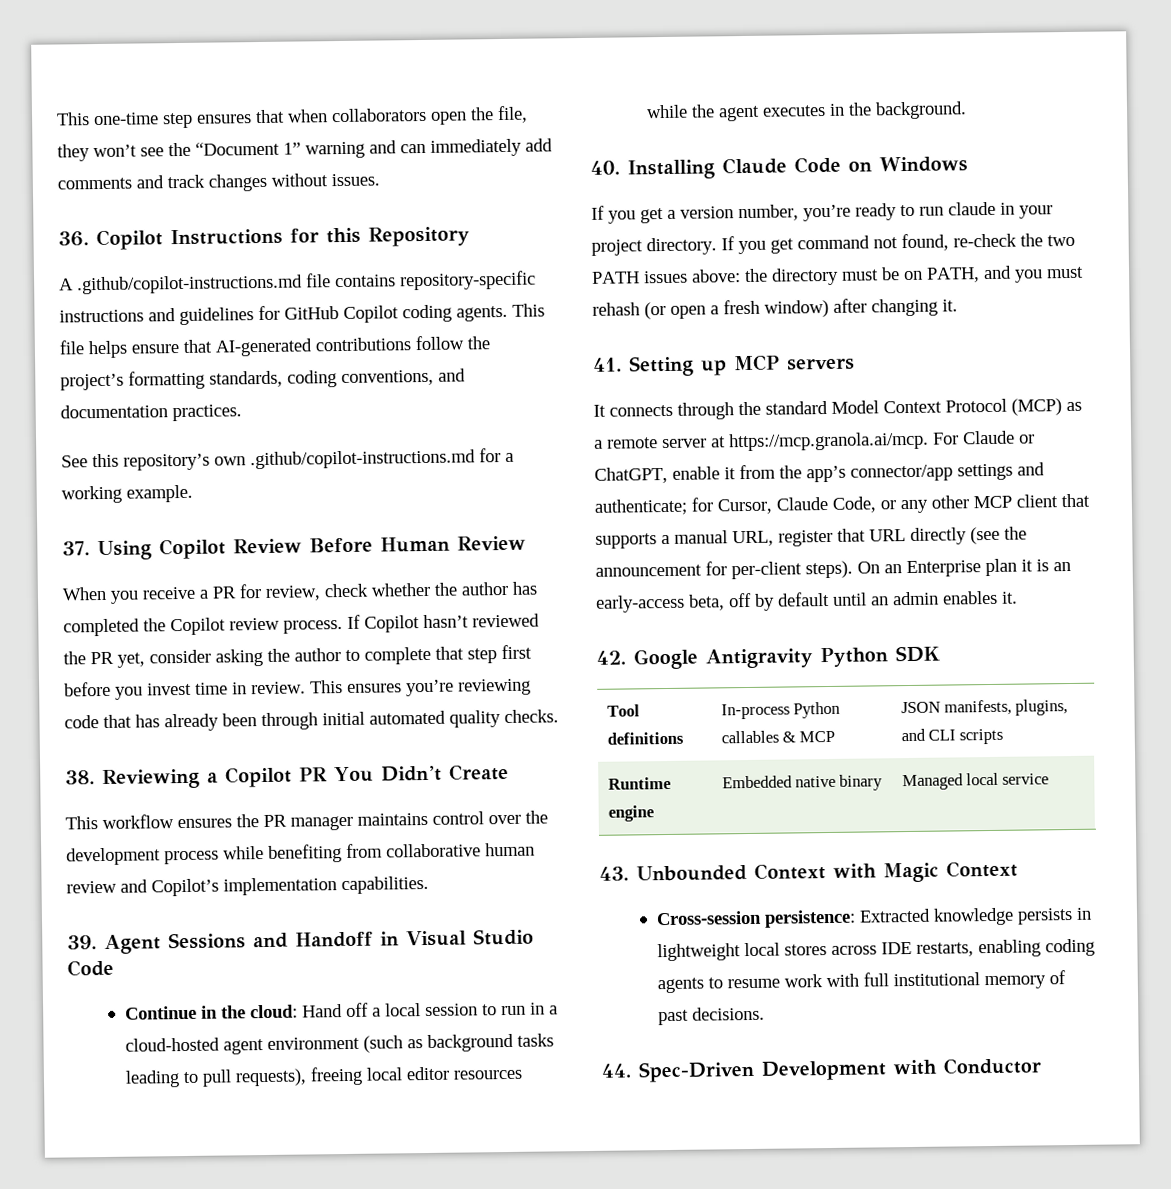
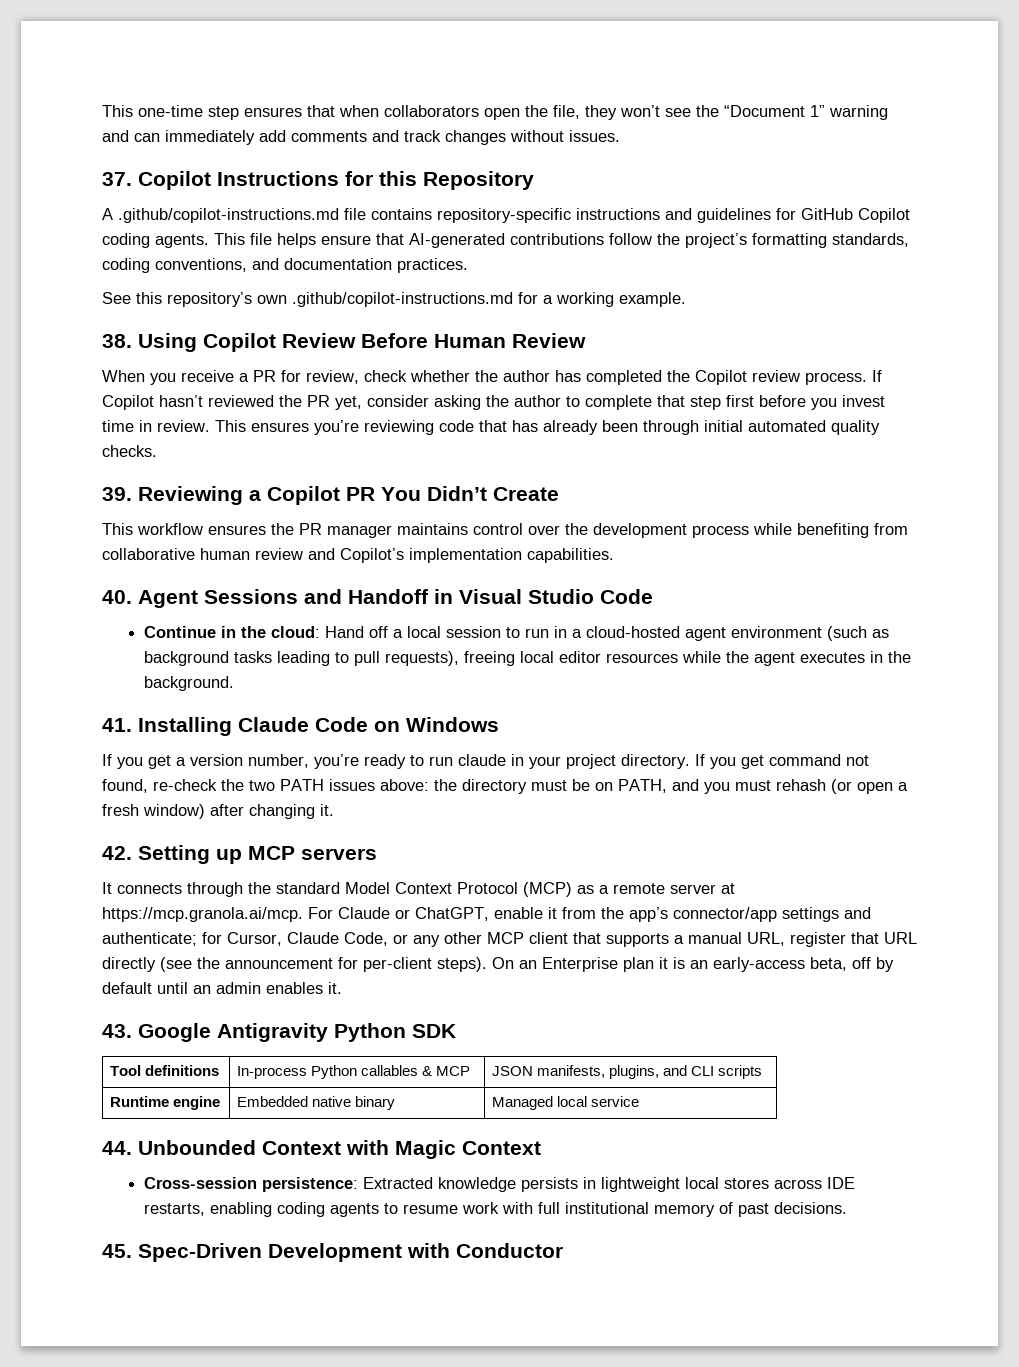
- 36. Copilot Instructions for this Repository
+ 37. Copilot Instructions for this Repository
- 37. Using Copilot Review Before Human Review
+ 38. Using Copilot Review Before Human Review
- 38. Reviewing a Copilot PR You Didn’t Create
+ 39. Reviewing a Copilot PR You Didn’t Create
- 39. Agent Sessions and Handoff in Visual Studio Code
+ 40. Agent Sessions and Handoff in Visual Studio Code
- 40. Installing Claude Code on Windows
+ 41. Installing Claude Code on Windows
- 41. Setting up MCP servers
+ 42. Setting up MCP servers
- 42. Google Antigravity Python SDK
+ 43. Google Antigravity Python SDK
- 43. Unbounded Context with Magic Context
+ 44. Unbounded Context with Magic Context
- 44. Spec-Driven Development with Conductor
+ 45. Spec-Driven Development with Conductor

